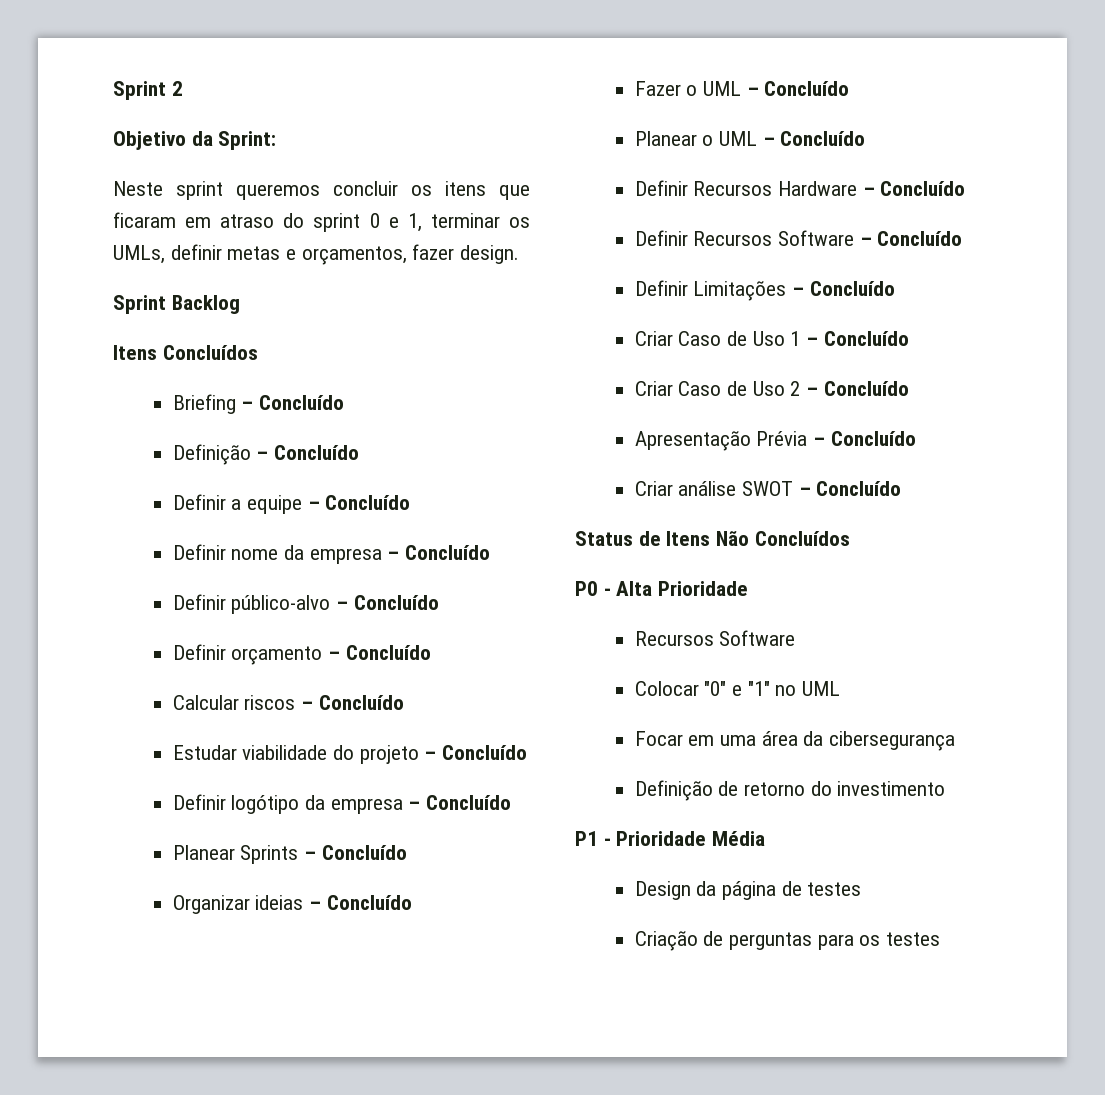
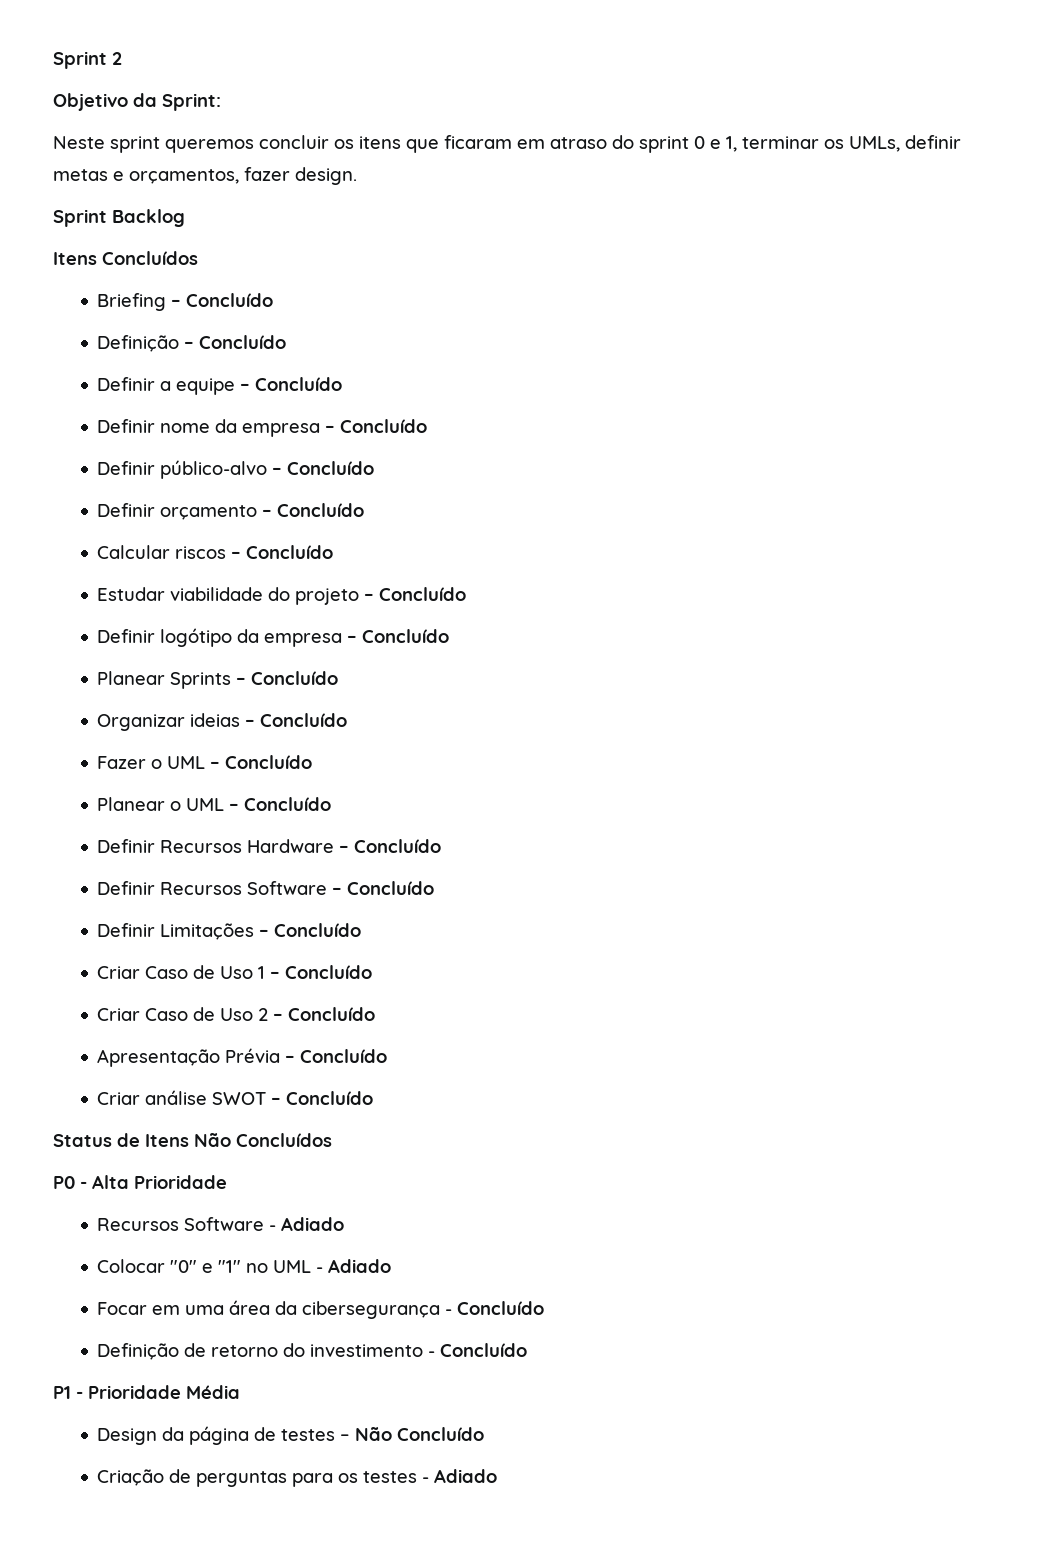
  P0 - Alta Prioridade
- Recursos Software
+ Recursos Software - Adiado
- Colocar "0" e "1" no UML
+ Colocar "0" e "1" no UML - Adiado
- Focar em uma área da cibersegurança
+ Focar em uma área da cibersegurança - Concluído
- Definição de retorno do investimento
+ Definição de retorno do investimento - Concluído
- Design da página de testes
+ Design da página de testes – Não Concluído
- Criação de perguntas para os testes
+ Criação de perguntas para os testes - Adiado

